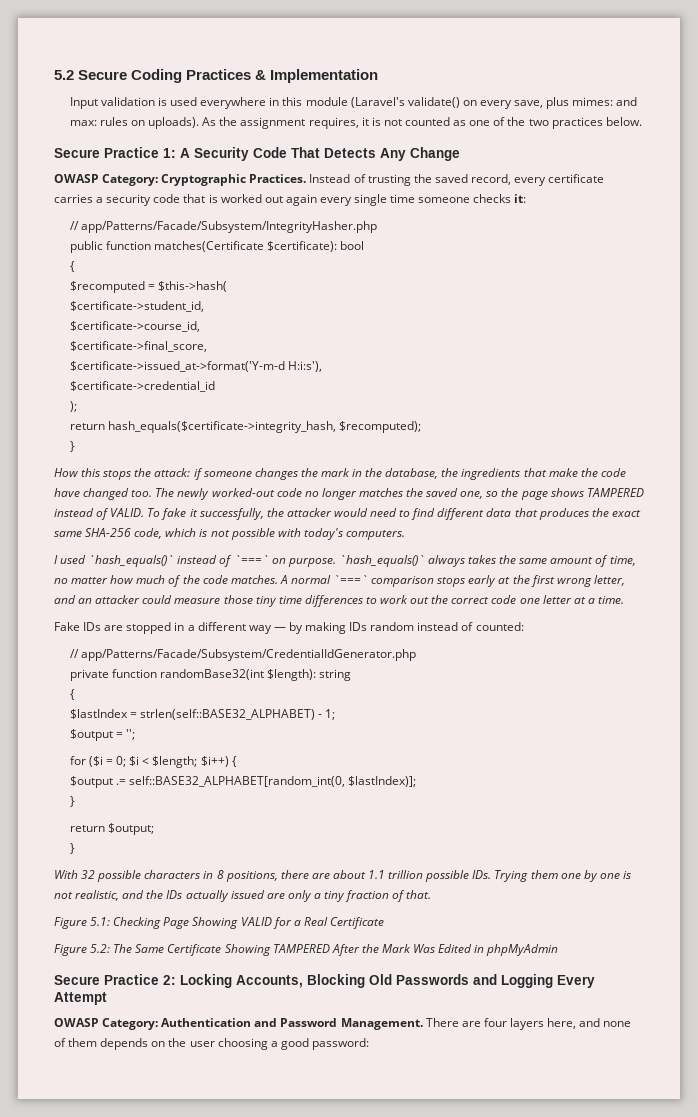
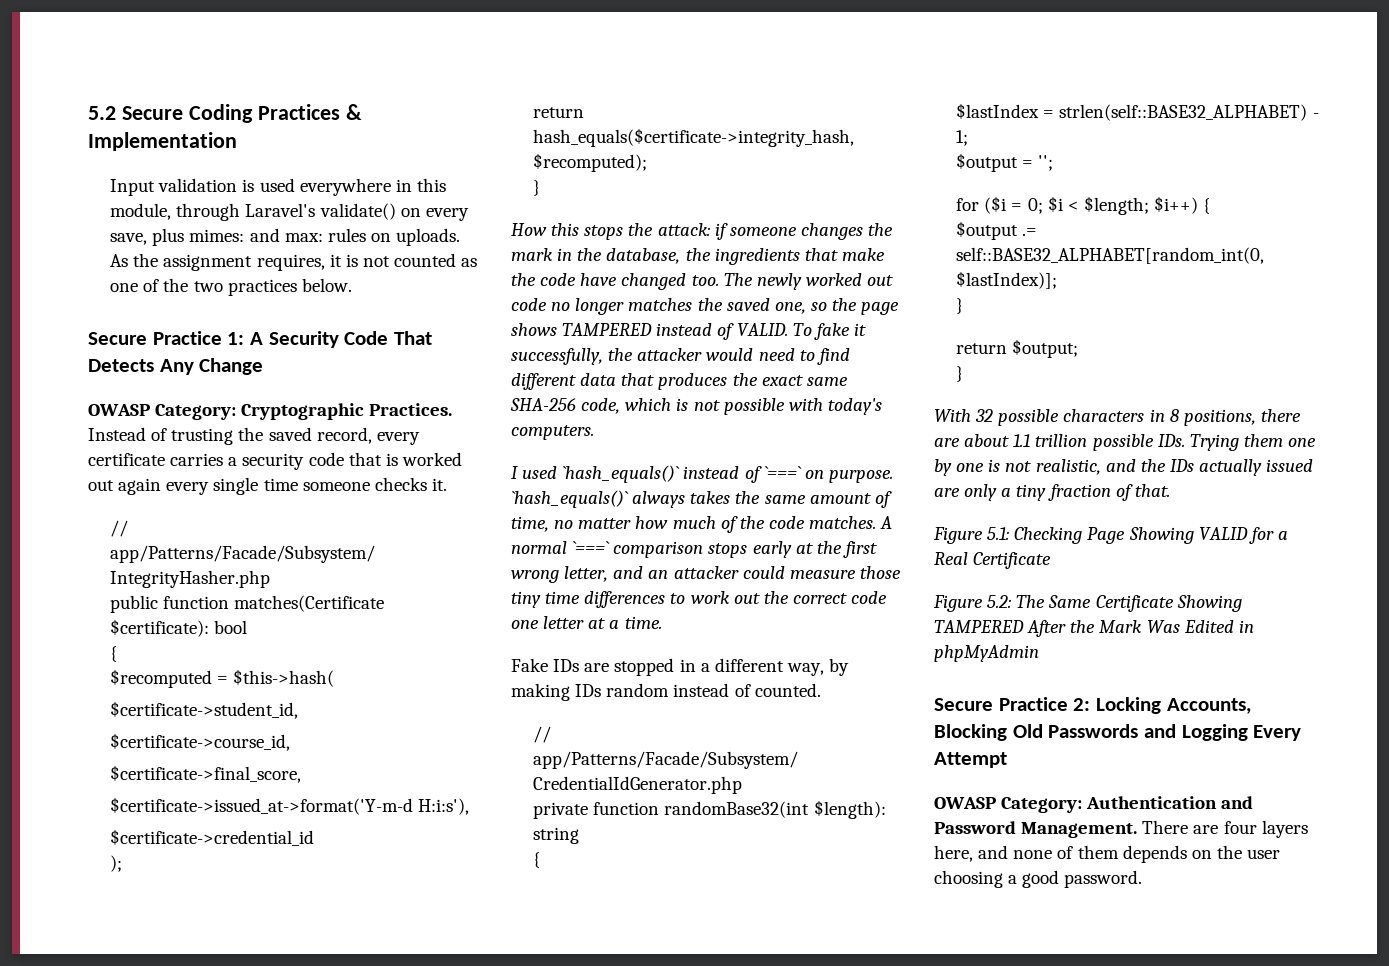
- Input validation is used everywhere in this module (Laravel's validate() on every save, plus mimes: and max: rules on uploads).
+ Input validation is used everywhere in this module, through Laravel's validate() on every save, plus mimes: and max: rules on uploads.
- Instead of trusting the saved record, every certificate carries a security code that is worked out again every single time someone checks it:
+ Instead of trusting the saved record, every certificate carries a security code that is worked out again every single time someone checks it.
- The newly worked-out code no longer matches the saved one, so the page shows TAMPERED instead of VALID.
+ The newly worked out code no longer matches the saved one, so the page shows TAMPERED instead of VALID.
- Fake IDs are stopped in a different way — by making IDs random instead of counted:
+ Fake IDs are stopped in a different way, by making IDs random instead of counted.
- There are four layers here, and none of them depends on the user choosing a good password:
+ There are four layers here, and none of them depends on the user choosing a good password.

